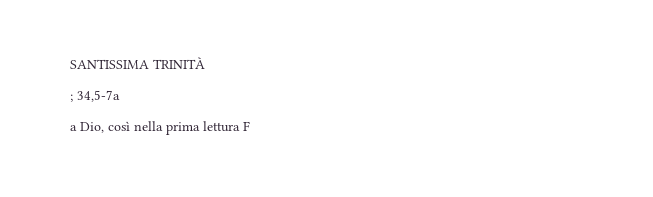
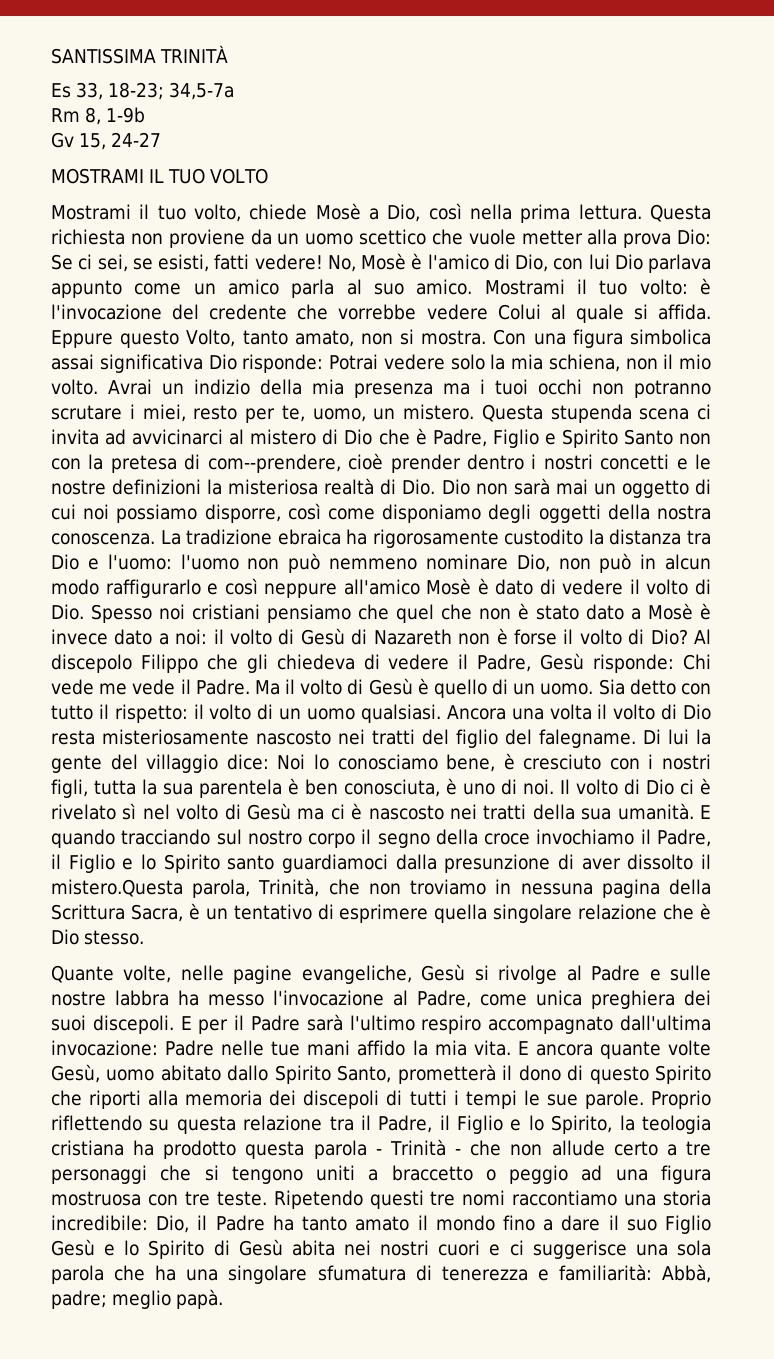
- ; 34,5-7a
- a Dio, così nella prima lettura F
+ Es 33, 18-23; 34,5-7a
+ Rm 8, 1-9b
+ Gv 15, 24-27
+ MOSTRAMI IL TUO VOLTO
+ Mostrami il tuo volto, chiede Mosè a Dio, così nella prima lettura. Questa richiesta non proviene da un uomo scettico che vuole metter alla prova Dio: Se ci sei, se esisti, fatti vedere! No, Mosè è l'amico di Dio, con lui Dio parlava appunto come un amico parla al suo amico. Mostrami il tuo volto: è l'invocazione del credente che vorrebbe vedere Colui al quale si affida. Eppure questo Volto, tanto amato, non si mostra. Con una figura simbolica assai significativa Dio risponde: Potrai vedere solo la mia schiena, non il mio volto. Avrai un indizio della mia presenza ma i tuoi occhi non potranno scrutare i miei, resto per te, uomo, un mistero. Questa stupenda scena ci invita ad avvicinarci al mistero di Dio che è Padre, Figlio e Spirito Santo non con la pretesa di com--prendere, cioè prender dentro i nostri concetti e le nostre definizioni la misteriosa realtà di Dio. Dio non sarà mai un oggetto di cui noi possiamo disporre, così come disponiamo degli oggetti della nostra conoscenza. La tradizione ebraica ha rigorosamente custodito la distanza tra Dio e l'uomo: l'uomo non può nemmeno nominare Dio, non può in alcun modo raffigurarlo e così neppure all'amico Mosè è dato di vedere il volto di Dio. Spesso noi cristiani pensiamo che quel che non è stato dato a Mosè è invece dato a noi: il volto di Gesù di Nazareth non è forse il volto di Dio? Al discepolo Filippo che gli chiedeva di vedere il Padre, Gesù risponde: Chi vede me vede il Padre. Ma il volto di Gesù è quello di un uomo. Sia detto con tutto il rispetto: il volto di un uomo qualsiasi. Ancora una volta il volto di Dio resta misteriosamente nascosto nei tratti del figlio del falegname. Di lui la gente del villaggio dice: Noi lo conosciamo bene, è cresciuto con i nostri figli, tutta la sua parentela è ben conosciuta, è uno di noi. Il volto di Dio ci è rivelato sì nel volto di Gesù ma ci è nascosto nei tratti della sua umanità. E quando tracciando sul nostro corpo il segno della croce invochiamo il Padre, il Figlio e lo Spirito santo guardiamoci dalla presunzione di aver dissolto il mistero.Questa parola, Trinità, che non troviamo in nessuna pagina della Scrittura Sacra, è un tentativo di esprimere quella singolare relazione che è Dio stesso.
+ Quante volte, nelle pagine evangeliche, Gesù si rivolge al Padre e sulle nostre labbra ha messo l'invocazione al Padre, come unica preghiera dei suoi discepoli. E per il Padre sarà l'ultimo respiro accompagnato dall'ultima invocazione: Padre nelle tue mani affido la mia vita. E ancora quante volte Gesù, uomo abitato dallo Spirito Santo, prometterà il dono di questo Spirito che riporti alla memoria dei discepoli di tutti i tempi le sue parole. Proprio riflettendo su questa relazione tra il Padre, il Figlio e lo Spirito, la teologia cristiana ha prodotto questa parola - Trinità - che non allude certo a tre personaggi che si tengono uniti a braccetto o peggio ad una figura mostruosa con tre teste. Ripetendo questi tre nomi raccontiamo una storia incredibile: Dio, il Padre ha tanto amato il mondo fino a dare il suo Figlio Gesù e lo Spirito di Gesù abita nei nostri cuori e ci suggerisce una sola parola che ha una singolare sfumatura di tenerezza e familiarità: Abbà, padre; meglio papà.

